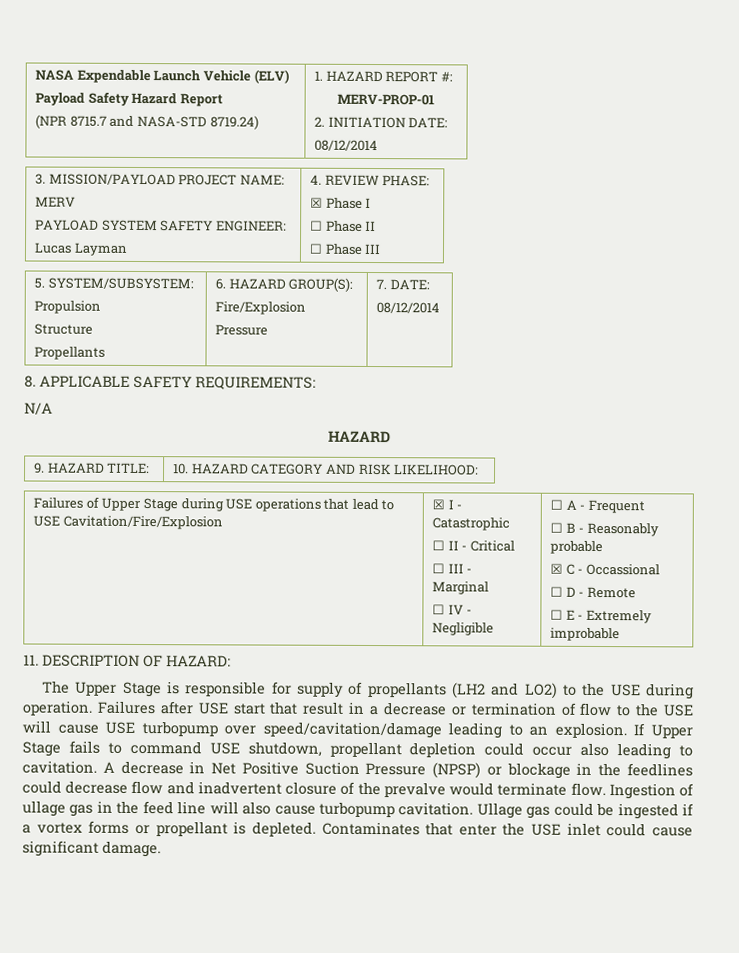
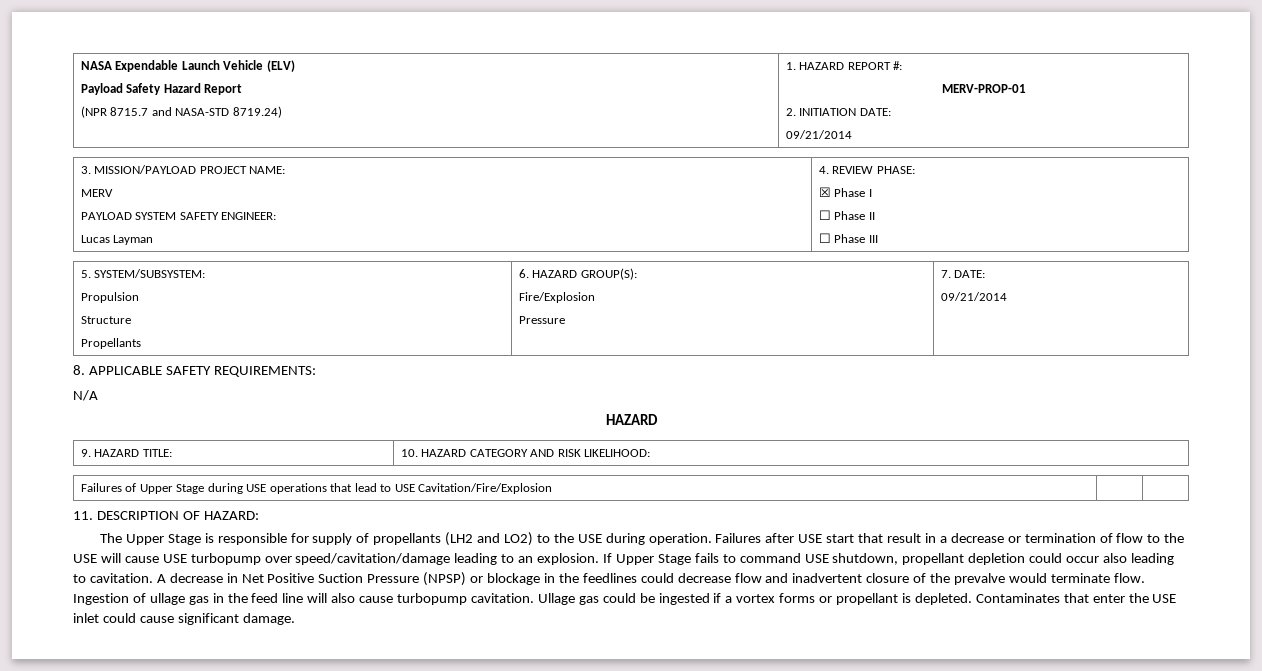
  NASA Expendable Launch Vehicle (ELV)
  Payload Safety Hazard Report
  (NPR 8715.7 and NASA-STD 8719.24) | 1. HAZARD REPORT #:
  MERV-PROP-01
  2. INITIATION DATE:
- 08/12/2014
+ 09/21/2014
  5. SYSTEM/SUBSYSTEM:
  Propulsion
  Structure
  Propellants | 6. HAZARD GROUP(S):
  Fire/Explosion
  Pressure | 7. DATE:
- 08/12/2014
+ 09/21/2014
- ☒ I - Catastrophic
- ☐ II - Critical
- ☐ III - Marginal
- ☐ IV - Negligible | ☐ A - Frequent
- ☐ B - Reasonably probable
- ☒ C - Occassional
- ☐ D - Remote
- ☐ E - Extremely improbable

